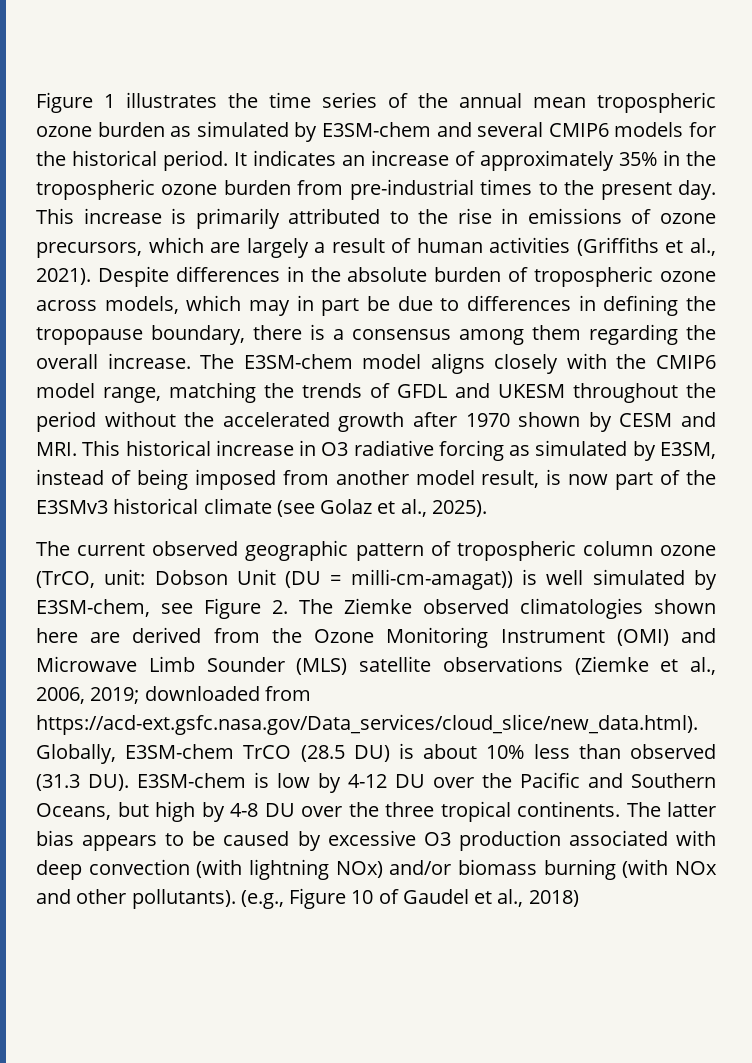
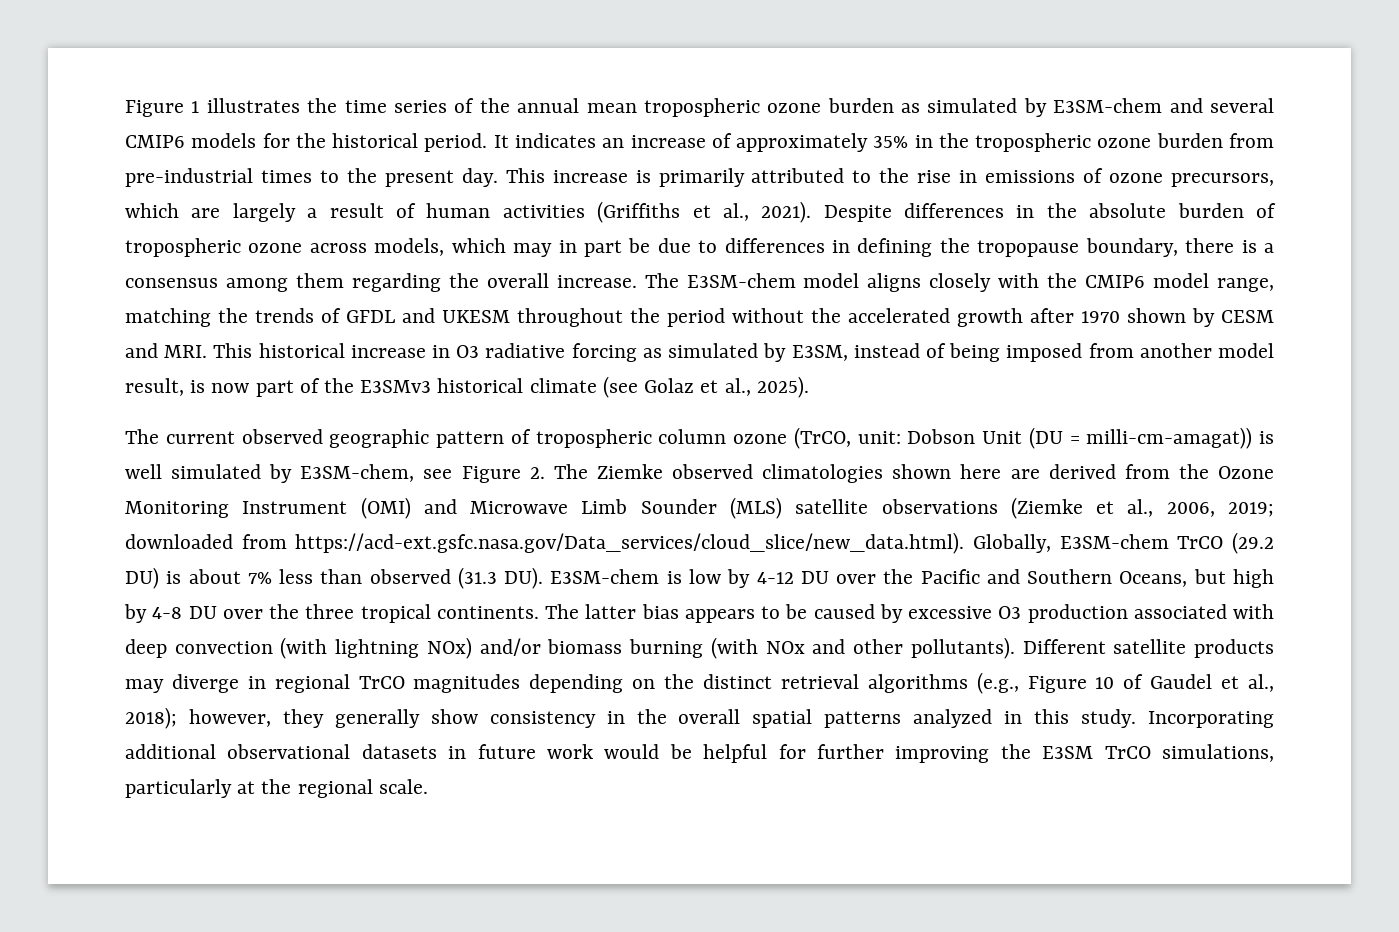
- downloaded from https://acd-ext.gsfc.nasa.gov/Data_services/cloud_slice/new_data.html). Globally, E3SM-chem TrCO (28.5 DU) is about 10% less than observed (31.3 DU). E3SM-chem is low by 4-12 DU over the Pacific and Southern Oceans, but high by 4-8 DU over the three tropical continents.
+ downloaded from https://acd-ext.gsfc.nasa.gov/Data_services/cloud_slice/new_data.html). Globally, E3SM-chem TrCO (29.2 DU) is about 7% less than observed (31.3 DU). E3SM-chem is low by 4-12 DU over the Pacific and Southern Oceans, but high by 4-8 DU over the three tropical continents.
- (e.g., Figure 10 of Gaudel et al., 2018)
+ Different satellite products may diverge in regional TrCO magnitudes depending on the distinct retrieval algorithms (e.g., Figure 10 of Gaudel et al., 2018); however, they generally show consistency in the overall spatial patterns analyzed in this study. Incorporating additional observational datasets in future work would be helpful for further improving the E3SM TrCO simulations, particularly at the regional scale.

